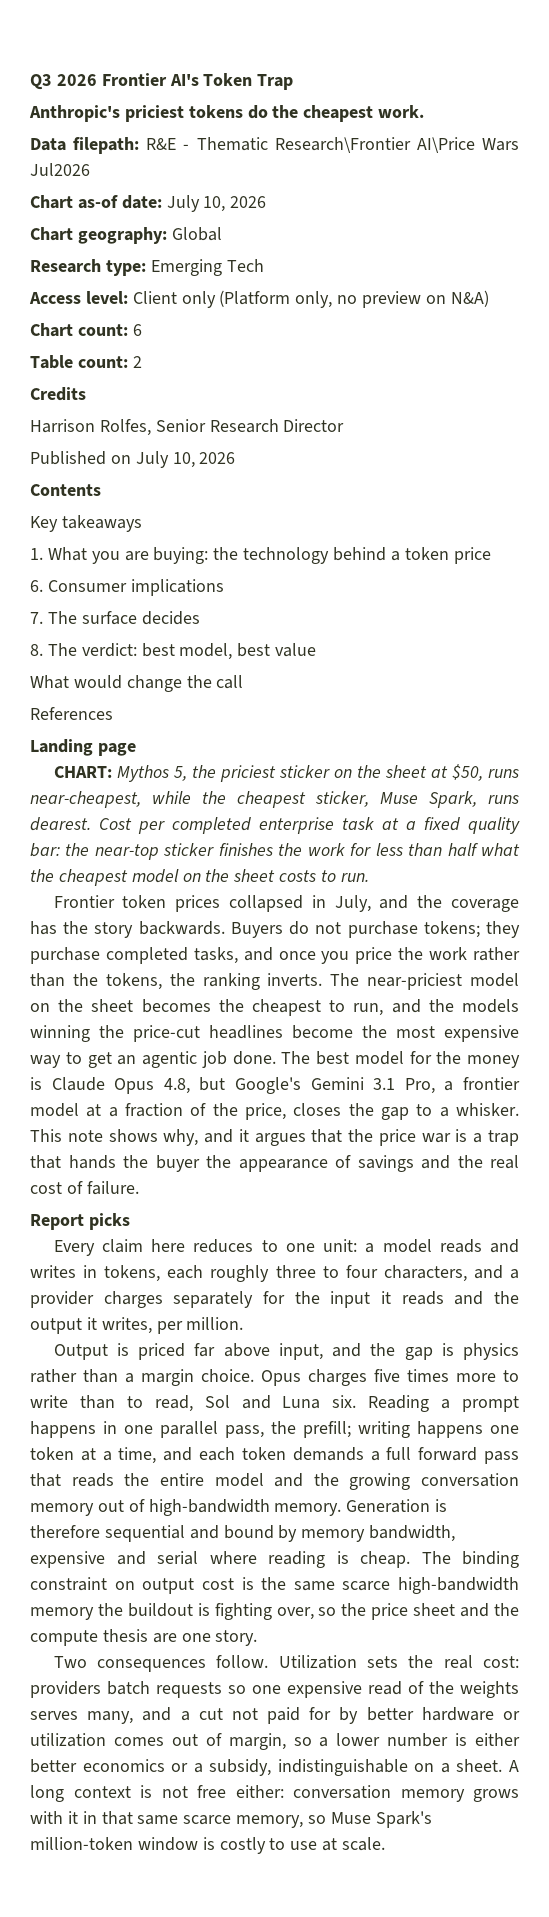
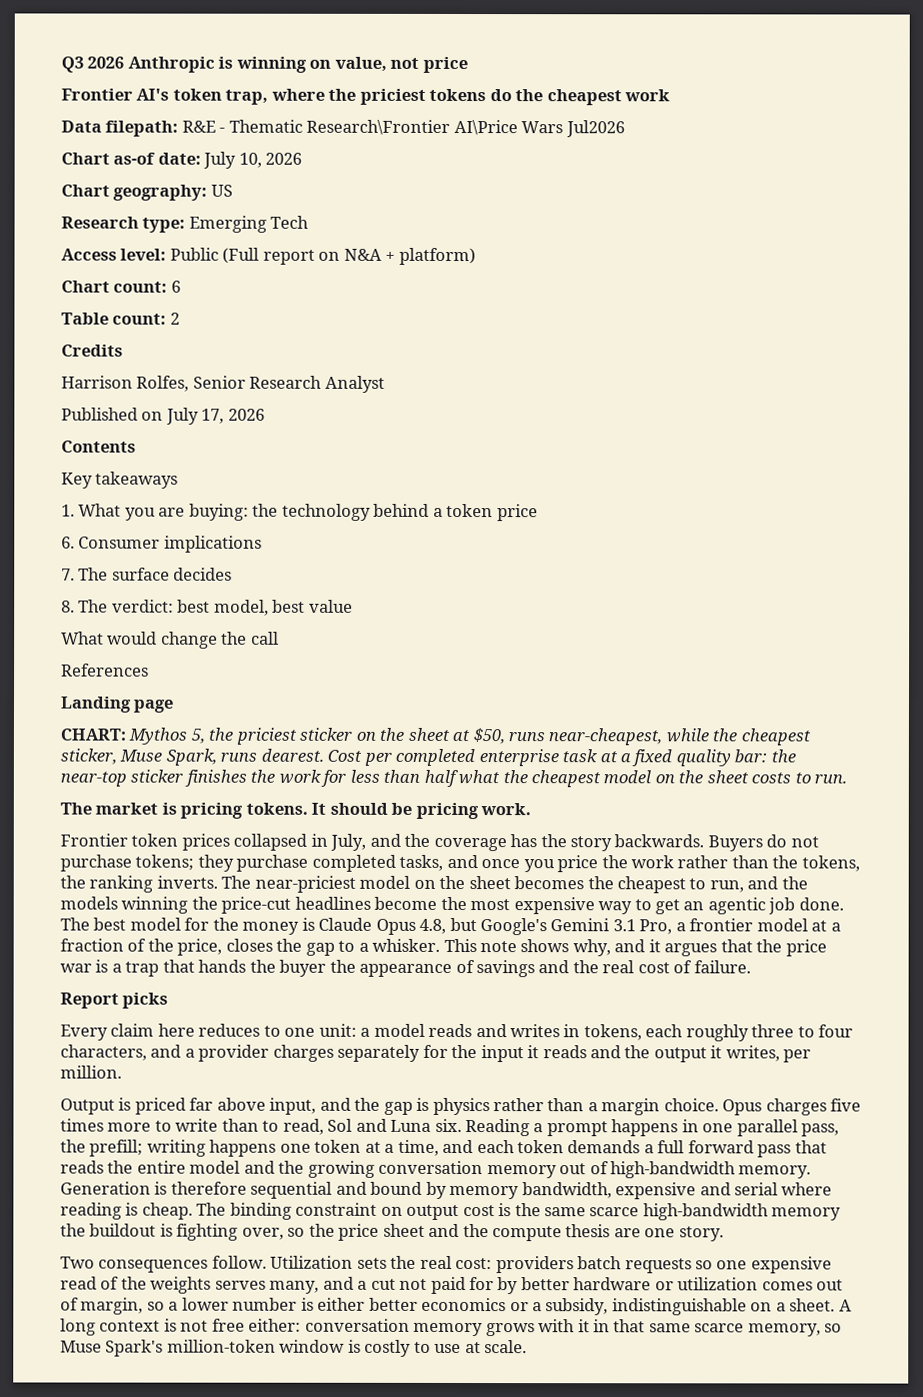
- Q3 2026 Frontier AI's Token Trap
- Anthropic's priciest tokens do the cheapest work.
+ Q3 2026 Anthropic is winning on value, not price
+ Frontier AI's token trap, where the priciest tokens do the cheapest work
- Chart geography: Global
+ Chart geography: US
- Access level: Client only (Platform only, no preview on N&A)
+ Access level: Public (Full report on N&A + platform)
- Harrison Rolfes, Senior Research Director
+ Harrison Rolfes, Senior Research Analyst
- Published on July 10, 2026
+ Published on July 17, 2026
+ The market is pricing tokens. It should be pricing work.

